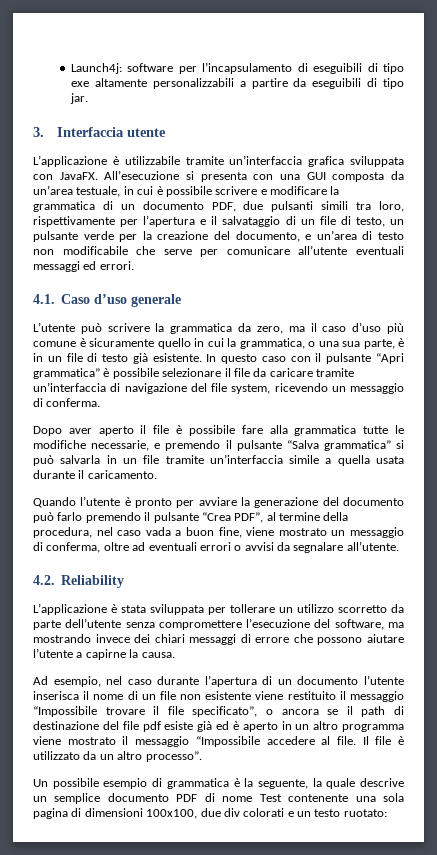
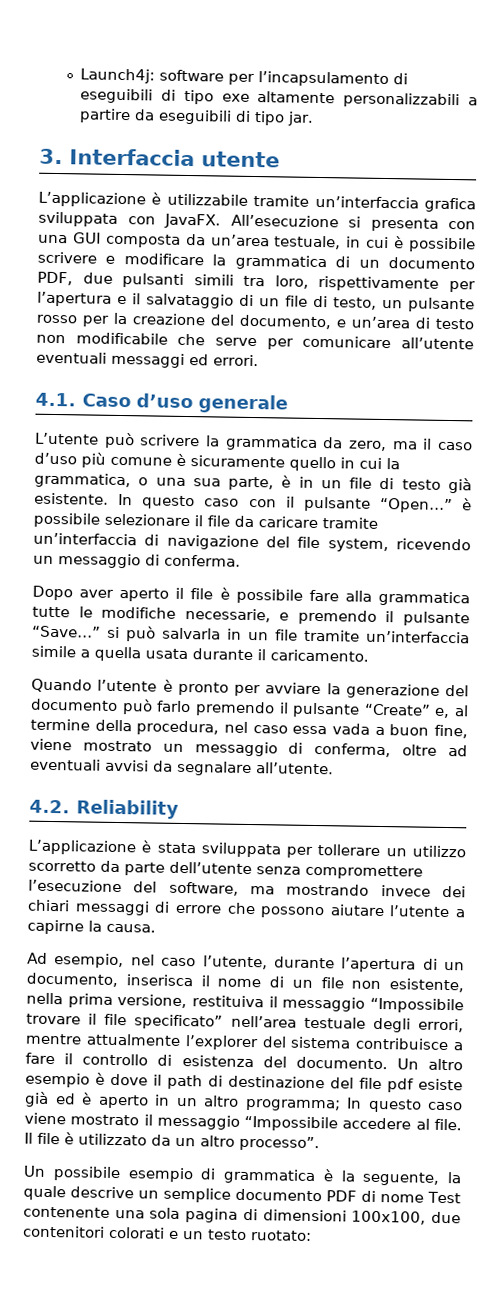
- All’esecuzione si presenta con una GUI composta da un’area testuale, in cui è possibile scrivere e modificare la grammatica di un documento PDF, due pulsanti simili tra loro, rispettivamente per l’apertura e il salvataggio di un file di testo, un pulsante verde per la creazione del documento, e un’area di testo non modificabile che serve per comunicare all’utente eventuali messaggi ed errori.
+ All’esecuzione si presenta con una GUI composta da un’area testuale, in cui è possibile scrivere e modificare la grammatica di un documento PDF, due pulsanti simili tra loro, rispettivamente per l’apertura e il salvataggio di un file di testo, un pulsante rosso per la creazione del documento, e un’area di testo non modificabile che serve per comunicare all’utente eventuali messaggi ed errori.
- In questo caso con il pulsante “Apri grammatica” è possibile selezionare il file da caricare tramite un’interfaccia di navigazione del file system, ricevendo un messaggio di conferma.
+ In questo caso con il pulsante “Open…” è possibile selezionare il file da caricare tramite un’interfaccia di navigazione del file system, ricevendo un messaggio di conferma.
- Dopo aver aperto il file è possibile fare alla grammatica tutte le modifiche necessarie, e premendo il pulsante “Salva grammatica” si può salvarla in un file tramite un’interfaccia simile a quella usata durante il caricamento.
+ Dopo aver aperto il file è possibile fare alla grammatica tutte le modifiche necessarie, e premendo il pulsante “Save…” si può salvarla in un file tramite un’interfaccia simile a quella usata durante il caricamento.
- Quando l’utente è pronto per avviare la generazione del documento può farlo premendo il pulsante “Crea PDF”, al termine della procedura, nel caso vada a buon fine, viene mostrato un messaggio di conferma, oltre ad eventuali errori o avvisi da segnalare all’utente.
+ Quando l’utente è pronto per avviare la generazione del documento può farlo premendo il pulsante “Create” e, al termine della procedura, nel caso essa vada a buon fine, viene mostrato un messaggio di conferma, oltre ad eventuali avvisi da segnalare all’utente.
- Ad esempio, nel caso durante l’apertura di un documento l’utente inserisca il nome di un file non esistente viene restituito il messaggio “Impossibile trovare il file specificato”, o ancora se il path di destinazione del file pdf esiste già ed è aperto in un altro programma viene mostrato il messaggio “Impossibile accedere al file.
+ Ad esempio, nel caso l’utente, durante l’apertura di un documento, inserisca il nome di un file non esistente, nella prima versione, restituiva il messaggio “Impossibile trovare il file specificato” nell’area testuale degli errori, mentre attualmente l’explorer del sistema contribuisce a fare il controllo di esistenza del documento. Un altro esempio è dove il path di destinazione del file pdf esiste già ed è aperto in un altro programma; In questo caso viene mostrato il messaggio “Impossibile accedere al file.
- Un possibile esempio di grammatica è la seguente, la quale descrive un semplice documento PDF di nome Test contenente una sola pagina di dimensioni 100x100, due div colorati e un testo ruotato:
+ Un possibile esempio di grammatica è la seguente, la quale descrive un semplice documento PDF di nome Test contenente una sola pagina di dimensioni 100x100, due contenitori colorati e un testo ruotato:

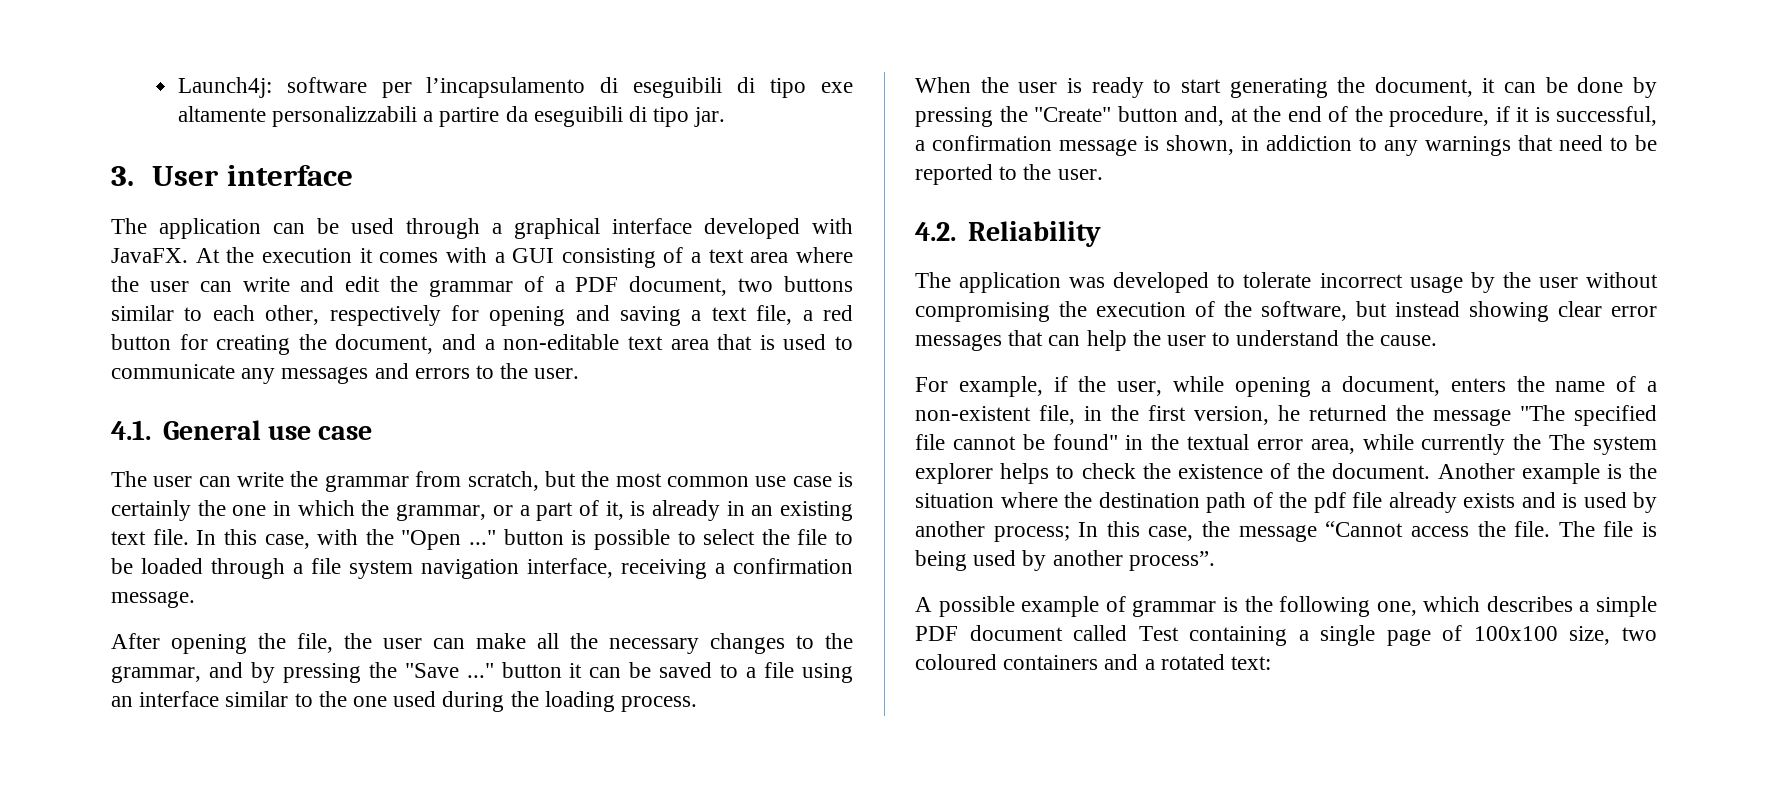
- 3. Interfaccia utente
- L’applicazione è utilizzabile tramite un’interfaccia grafica sviluppata con JavaFX. All’esecuzione si presenta con una GUI composta da un’area testuale, in cui è possibile scrivere e modificare la grammatica di un documento PDF, due pulsanti simili tra loro, rispettivamente per l’apertura e il salvataggio di un file di testo, un pulsante rosso per la creazione del documento, e un’area di testo non modificabile che serve per comunicare all’utente eventuali messaggi ed errori.
- 4.1. Caso d’uso generale
- L’utente può scrivere la grammatica da zero, ma il caso d’uso più comune è sicuramente quello in cui la grammatica, o una sua parte, è in un file di testo già esistente. In questo caso con il pulsante “Open…” è possibile selezionare il file da caricare tramite un’interfaccia di navigazione del file system, ricevendo un messaggio di conferma.
- Dopo aver aperto il file è possibile fare alla grammatica tutte le modifiche necessarie, e premendo il pulsante “Save…” si può salvarla in un file tramite un’interfaccia simile a quella usata durante il caricamento.
- Quando l’utente è pronto per avviare la generazione del documento può farlo premendo il pulsante “Create” e, al termine della procedura, nel caso essa vada a buon fine, viene mostrato un messaggio di conferma, oltre ad eventuali avvisi da segnalare all’utente.
+ 3. User interface
+ The application can be used through a graphical interface developed with JavaFX. At the execution it comes with a GUI consisting of a text area where the user can write and edit the grammar of a PDF document, two buttons similar to each other, respectively for opening and saving a text file, a red button for creating the document, and a non-editable text area that is used to communicate any messages and errors to the user.
+ 4.1. General use case
+ The user can write the grammar from scratch, but the most common use case is certainly the one in which the grammar, or a part of it, is already in an existing text file. In this case, with the "Open ..." button is possible to select the file to be loaded through a file system navigation interface, receiving a confirmation message.
+ After opening the file, the user can make all the necessary changes to the grammar, and by pressing the "Save ..." button it can be saved to a file using an interface similar to the one used during the loading process.
+ When the user is ready to start generating the document, it can be done by pressing the "Create" button and, at the end of the procedure, if it is successful, a confirmation message is shown, in addiction to any warnings that need to be reported to the user.
  4.2. Reliability
- L’applicazione è stata sviluppata per tollerare un utilizzo scorretto da parte dell’utente senza compromettere l’esecuzione del software, ma mostrando invece dei chiari messaggi di errore che possono aiutare l’utente a capirne la causa.
- Ad esempio, nel caso l’utente, durante l’apertura di un documento, inserisca il nome di un file non esistente, nella prima versione, restituiva il messaggio “Impossibile trovare il file specificato” nell’area testuale degli errori, mentre attualmente l’explorer del sistema contribuisce a fare il controllo di esistenza del documento. Un altro esempio è dove il path di destinazione del file pdf esiste già ed è aperto in un altro programma; In questo caso viene mostrato il messaggio “Impossibile accedere al file. Il file è utilizzato da un altro processo”.
- Un possibile esempio di grammatica è la seguente, la quale descrive un semplice documento PDF di nome Test contenente una sola pagina di dimensioni 100x100, due contenitori colorati e un testo ruotato:
+ The application was developed to tolerate incorrect usage by the user without compromising the execution of the software, but instead showing clear error messages that can help the user to understand the cause.
+ For example, if the user, while opening a document, enters the name of a non-existent file, in the first version, he returned the message "The specified file cannot be found" in the textual error area, while currently the The system explorer helps to check the existence of the document. Another example is the situation where the destination path of the pdf file already exists and is used by another process; In this case, the message “Cannot access the file. The file is being used by another process”.
+ A possible example of grammar is the following one, which describes a simple PDF document called Test containing a single page of 100x100 size, two coloured containers and a rotated text:

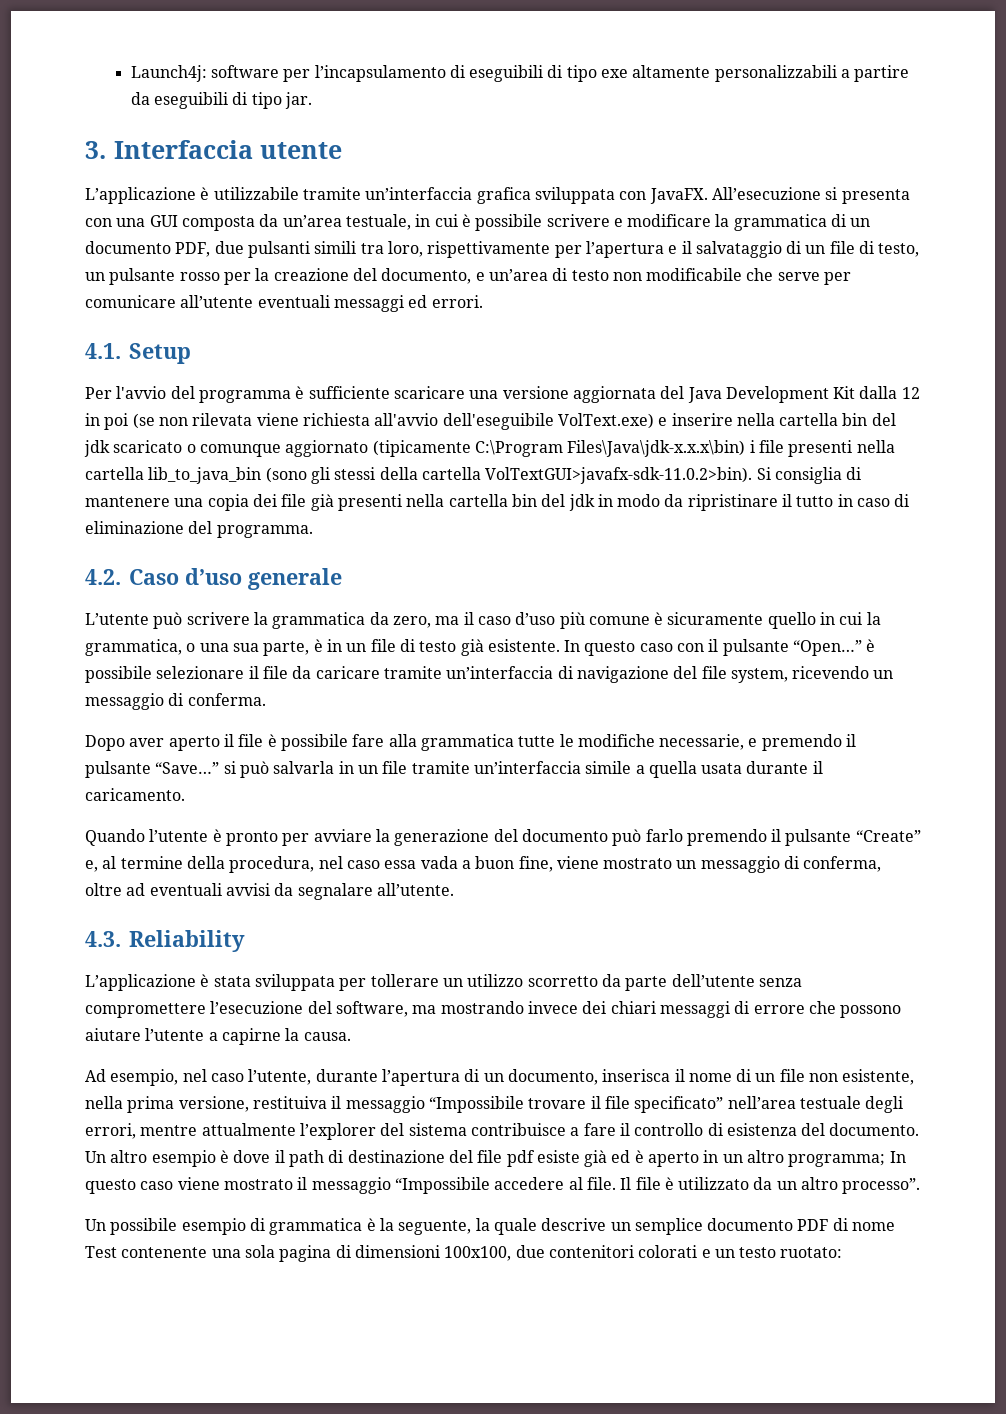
- 3. User interface
- The application can be used through a graphical interface developed with JavaFX. At the execution it comes with a GUI consisting of a text area where the user can write and edit the grammar of a PDF document, two buttons similar to each other, respectively for opening and saving a text file, a red button for creating the document, and a non-editable text area that is used to communicate any messages and errors to the user.
- 4.1. General use case
- The user can write the grammar from scratch, but the most common use case is certainly the one in which the grammar, or a part of it, is already in an existing text file. In this case, with the "Open ..." button is possible to select the file to be loaded through a file system navigation interface, receiving a confirmation message.
- After opening the file, the user can make all the necessary changes to the grammar, and by pressing the "Save ..." button it can be saved to a file using an interface similar to the one used during the loading process.
- When the user is ready to start generating the document, it can be done by pressing the "Create" button and, at the end of the procedure, if it is successful, a confirmation message is shown, in addiction to any warnings that need to be reported to the user.
- 4.2. Reliability
- The application was developed to tolerate incorrect usage by the user without compromising the execution of the software, but instead showing clear error messages that can help the user to understand the cause.
- For example, if the user, while opening a document, enters the name of a non-existent file, in the first version, he returned the message "The specified file cannot be found" in the textual error area, while currently the The system explorer helps to check the existence of the document. Another example is the situation where the destination path of the pdf file already exists and is used by another process; In this case, the message “Cannot access the file. The file is being used by another process”.
- A possible example of grammar is the following one, which describes a simple PDF document called Test containing a single page of 100x100 size, two coloured containers and a rotated text:
+ 3. Interfaccia utente
+ L’applicazione è utilizzabile tramite un’interfaccia grafica sviluppata con JavaFX. All’esecuzione si presenta con una GUI composta da un’area testuale, in cui è possibile scrivere e modificare la grammatica di un documento PDF, due pulsanti simili tra loro, rispettivamente per l’apertura e il salvataggio di un file di testo, un pulsante rosso per la creazione del documento, e un’area di testo non modificabile che serve per comunicare all’utente eventuali messaggi ed errori.
+ 4.1. Setup
+ Per l'avvio del programma è sufficiente scaricare una versione aggiornata del Java Development Kit dalla 12 in poi (se non rilevata viene richiesta all'avvio dell'eseguibile VolText.exe) e inserire nella cartella bin del jdk scaricato o comunque aggiornato (tipicamente C:\Program Files\Java\jdk-x.x.x\bin) i file presenti nella cartella lib_to_java_bin (sono gli stessi della cartella VolTextGUI>javafx-sdk-11.0.2>bin). Si consiglia di mantenere una copia dei file già presenti nella cartella bin del jdk in modo da ripristinare il tutto in caso di eliminazione del programma.
+ 4.2. Caso d’uso generale
+ L’utente può scrivere la grammatica da zero, ma il caso d’uso più comune è sicuramente quello in cui la grammatica, o una sua parte, è in un file di testo già esistente. In questo caso con il pulsante “Open…” è possibile selezionare il file da caricare tramite un’interfaccia di navigazione del file system, ricevendo un messaggio di conferma.
+ Dopo aver aperto il file è possibile fare alla grammatica tutte le modifiche necessarie, e premendo il pulsante “Save…” si può salvarla in un file tramite un’interfaccia simile a quella usata durante il caricamento.
+ Quando l’utente è pronto per avviare la generazione del documento può farlo premendo il pulsante “Create” e, al termine della procedura, nel caso essa vada a buon fine, viene mostrato un messaggio di conferma, oltre ad eventuali avvisi da segnalare all’utente.
+ 4.3. Reliability
+ L’applicazione è stata sviluppata per tollerare un utilizzo scorretto da parte dell’utente senza compromettere l’esecuzione del software, ma mostrando invece dei chiari messaggi di errore che possono aiutare l’utente a capirne la causa.
+ Ad esempio, nel caso l’utente, durante l’apertura di un documento, inserisca il nome di un file non esistente, nella prima versione, restituiva il messaggio “Impossibile trovare il file specificato” nell’area testuale degli errori, mentre attualmente l’explorer del sistema contribuisce a fare il controllo di esistenza del documento. Un altro esempio è dove il path di destinazione del file pdf esiste già ed è aperto in un altro programma; In questo caso viene mostrato il messaggio “Impossibile accedere al file. Il file è utilizzato da un altro processo”.
+ Un possibile esempio di grammatica è la seguente, la quale descrive un semplice documento PDF di nome Test contenente una sola pagina di dimensioni 100x100, due contenitori colorati e un testo ruotato:

